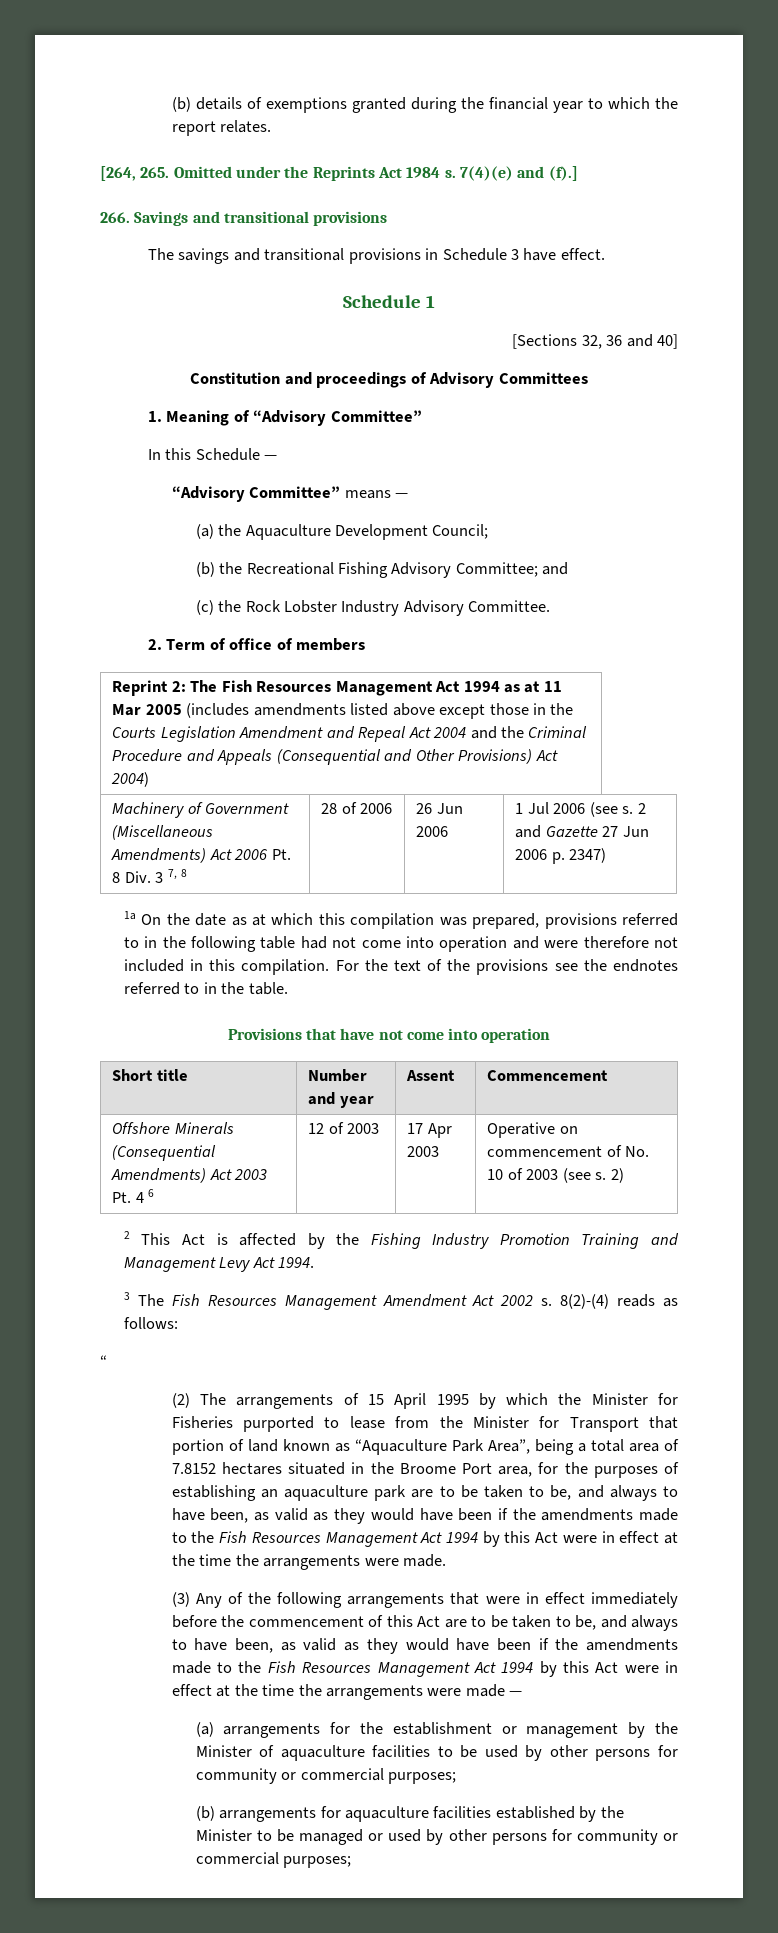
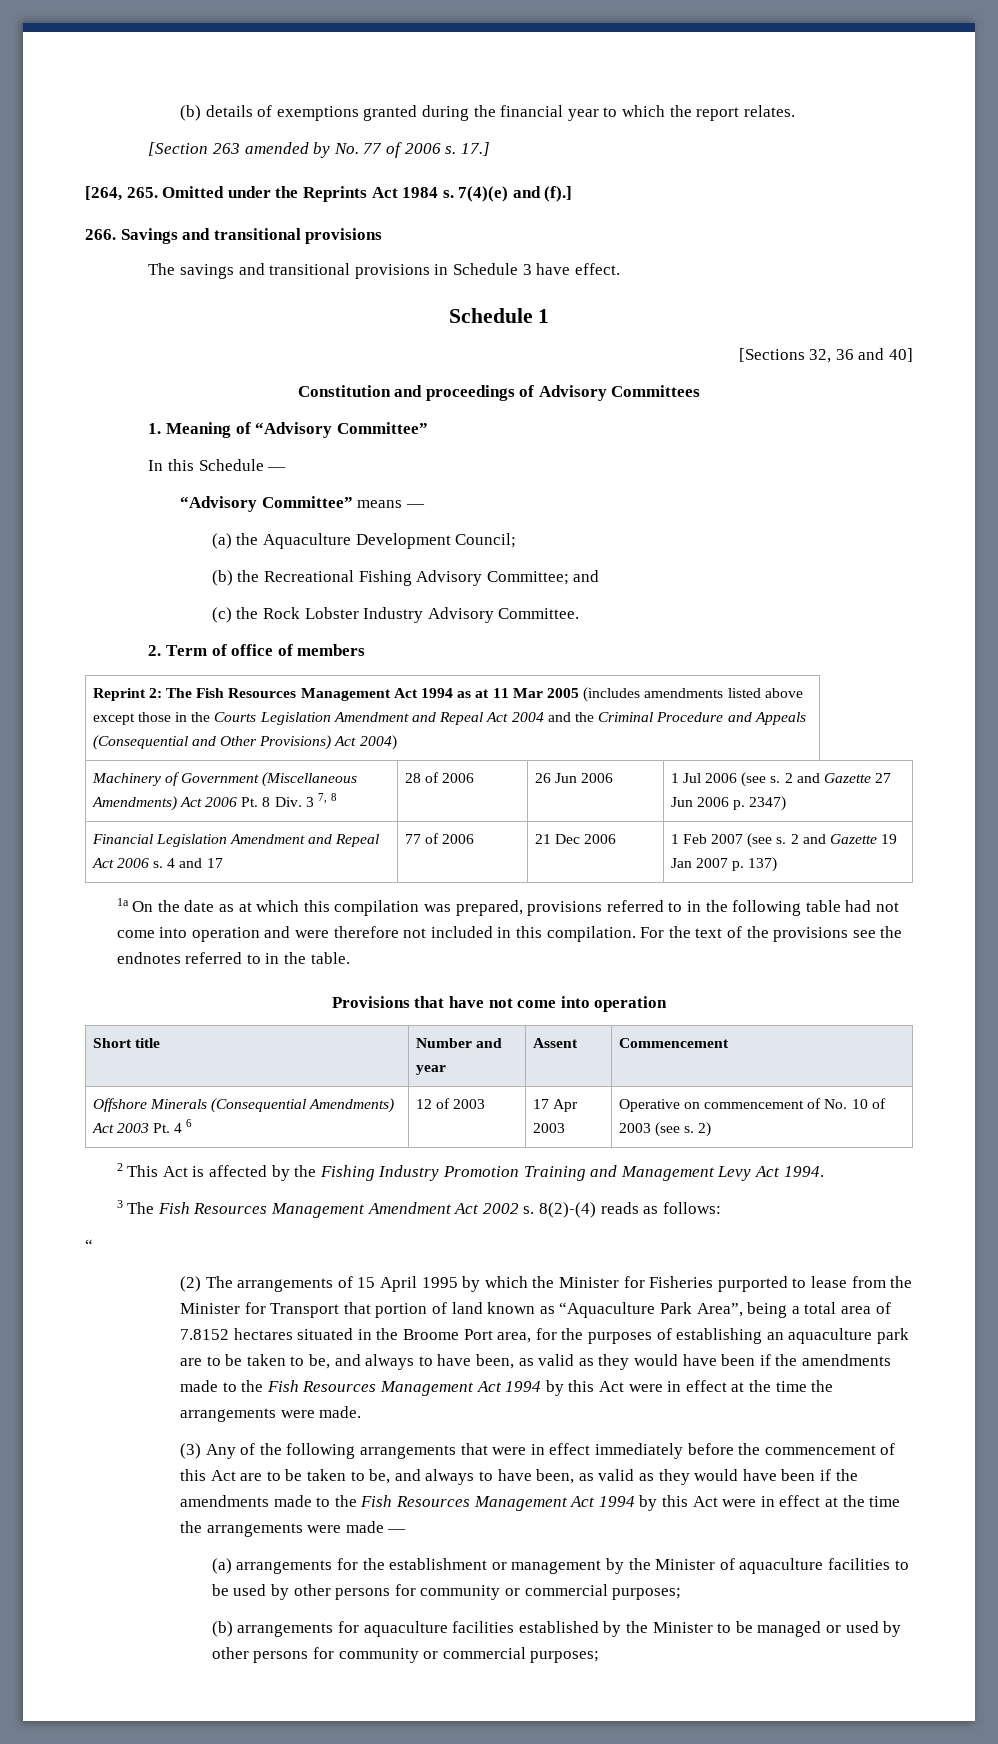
+ [Section 263 amended by No. 77 of 2006 s. 17.]
+ Financial Legislation Amendment and Repeal Act 2006 s. 4 and 17 | 77 of 2006 | 21 Dec 2006 | 1 Feb 2007 (see s. 2 and Gazette 19 Jan 2007 p. 137)

